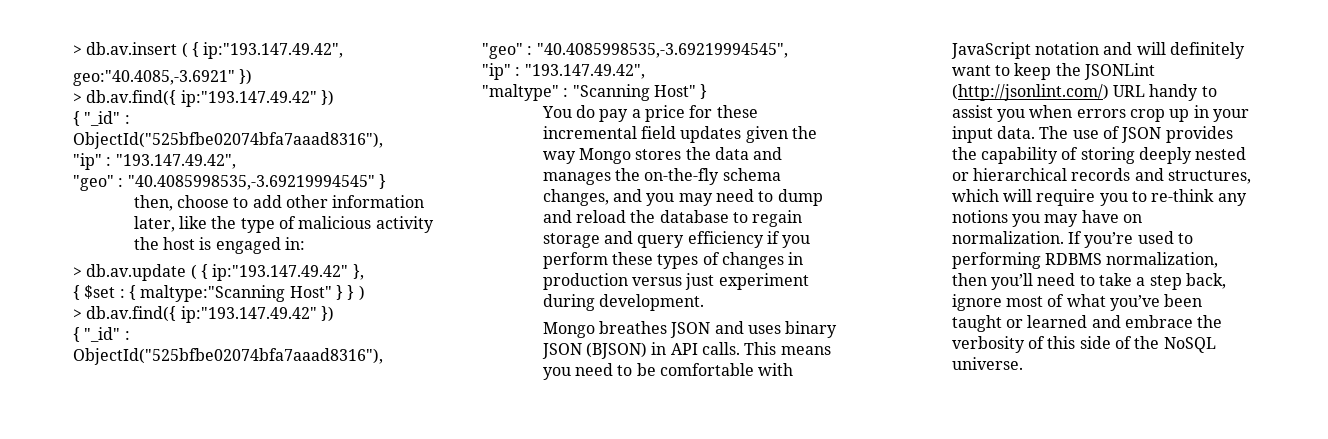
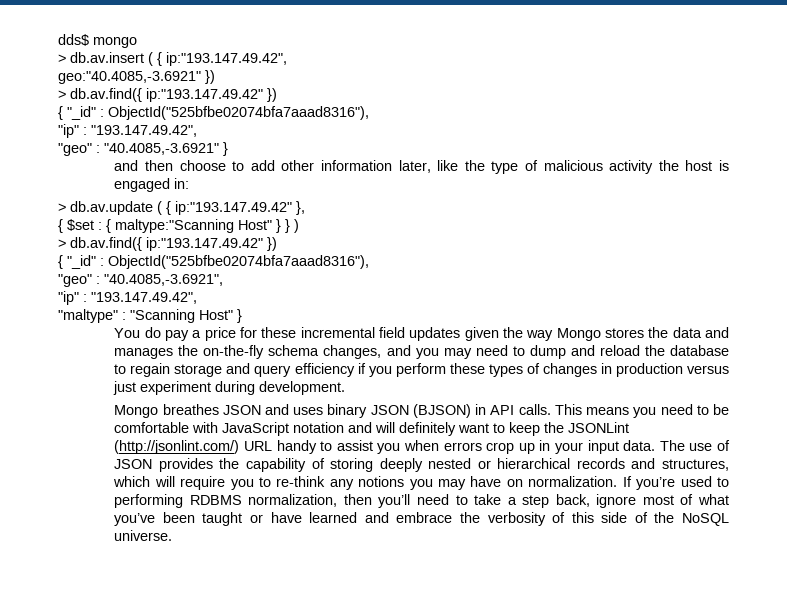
+ dds$ mongo
- "geo" : "40.4085998535,-3.69219994545" }
- then, choose to add other information later, like the type of malicious activity the host is engaged in:
+ "geo" : "40.4085,-3.6921" }
+ and then choose to add other information later, like the type of malicious activity the host is engaged in:
- "geo" : "40.4085998535,-3.69219994545",
+ "geo" : "40.4085,-3.6921",
- If you’re used to performing RDBMS normalization, then you’ll need to take a step back, ignore most of what you’ve been taught or learned and embrace the verbosity of this side of the NoSQL universe.
+ If you’re used to performing RDBMS normalization, then you’ll need to take a step back, ignore most of what you’ve been taught or have learned and embrace the verbosity of this side of the NoSQL universe.

